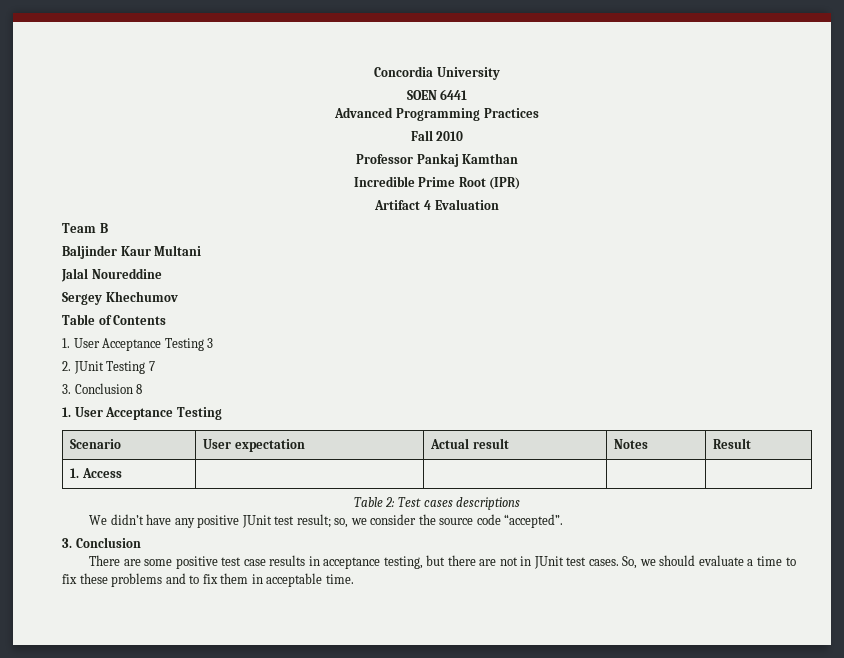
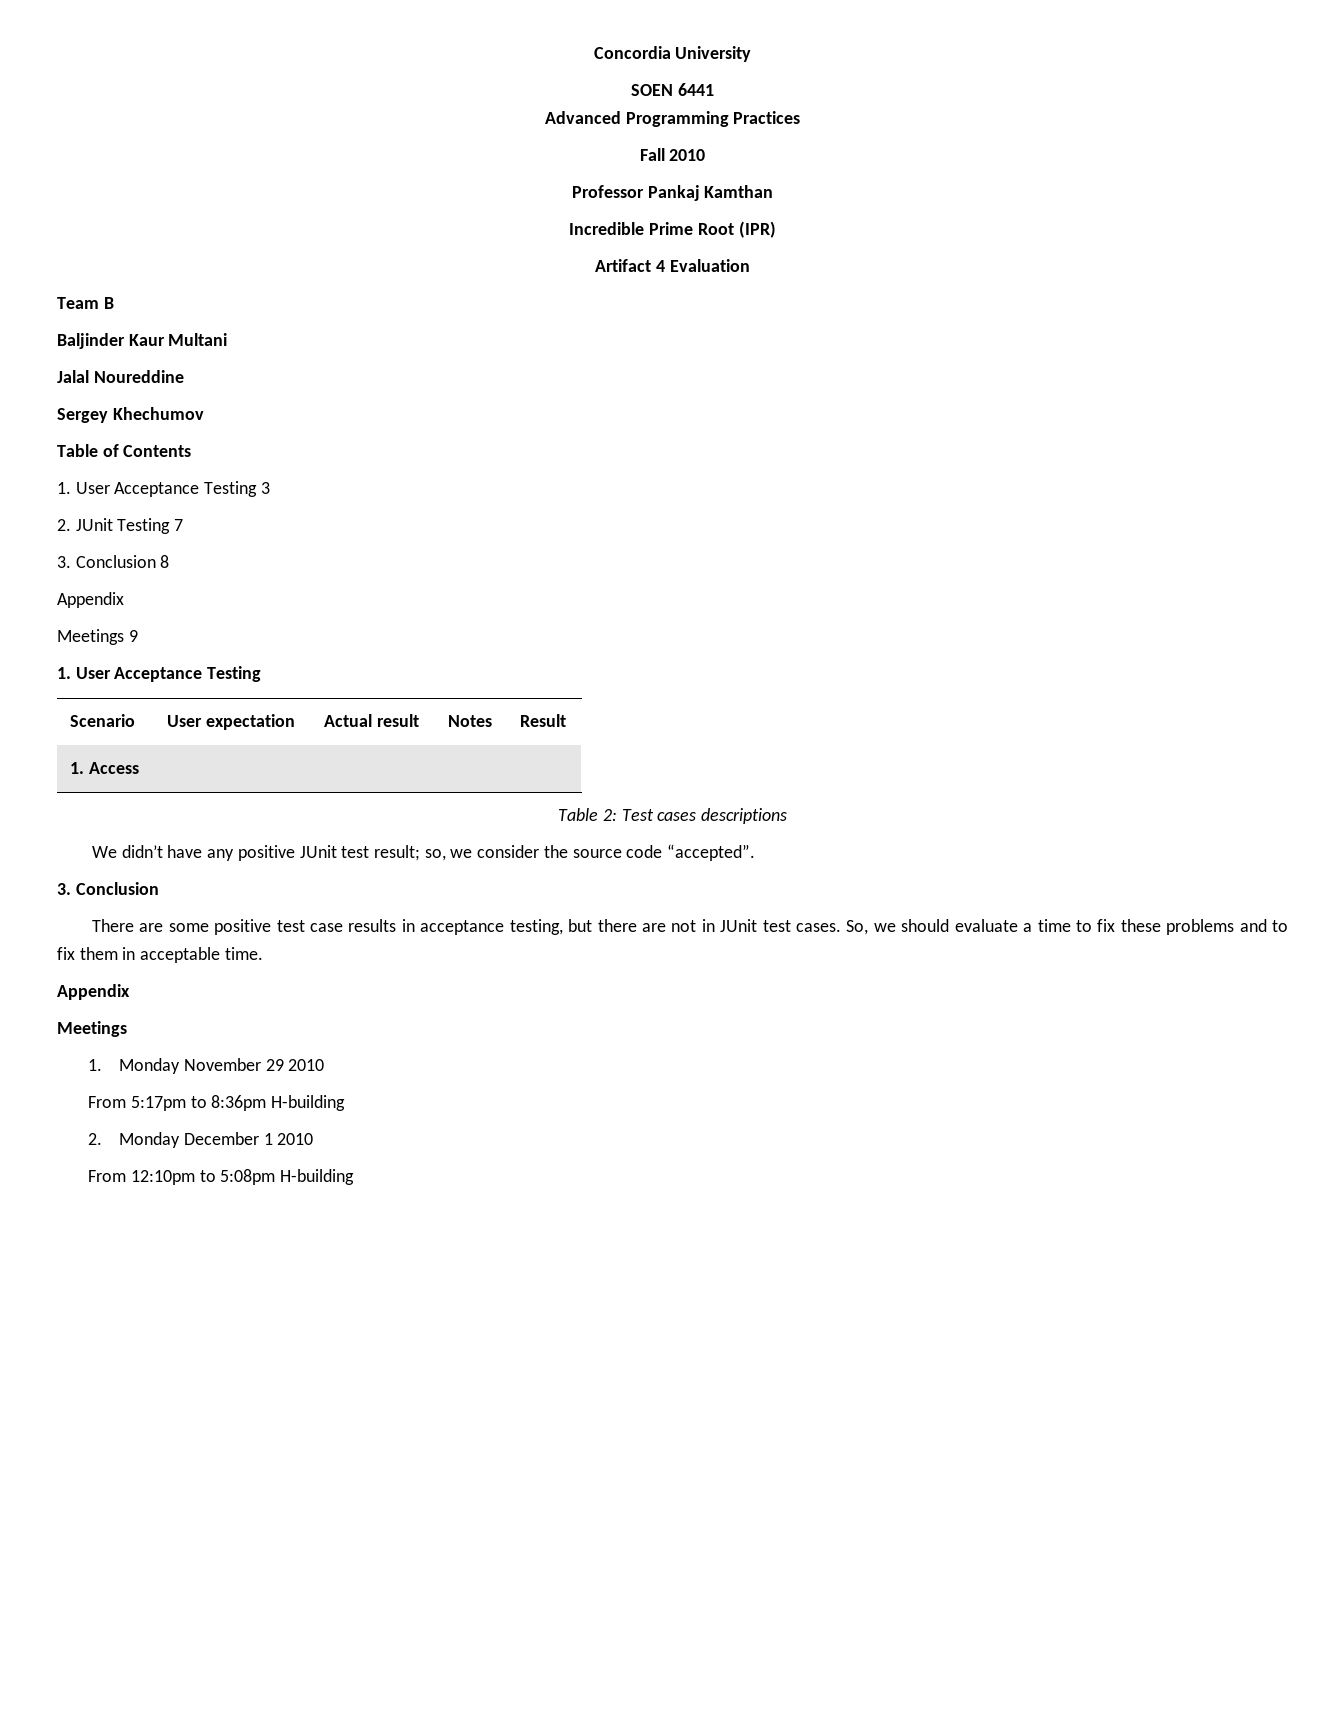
  3. Conclusion 8
+ Appendix
+ Meetings 9
  So, we should evaluate a time to fix these problems and to fix them in acceptable time.
+ Appendix
+ Meetings
+ 1. Monday November 29 2010
+ From 5:17pm to 8:36pm H-building
+ 2. Monday December 1 2010
+ From 12:10pm to 5:08pm H-building

